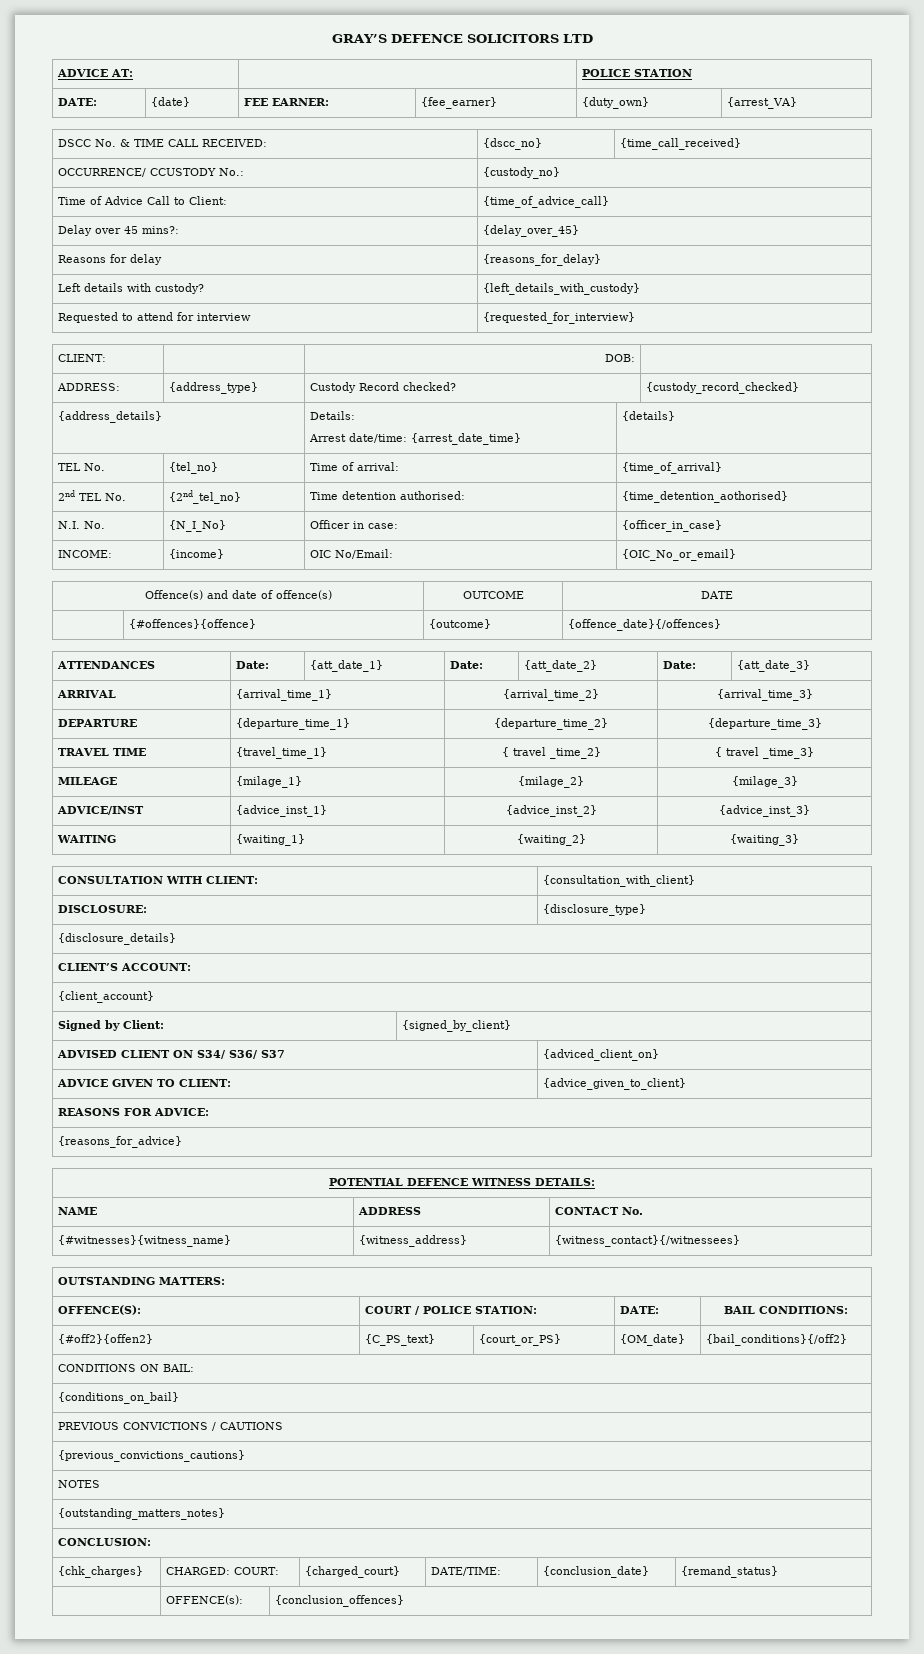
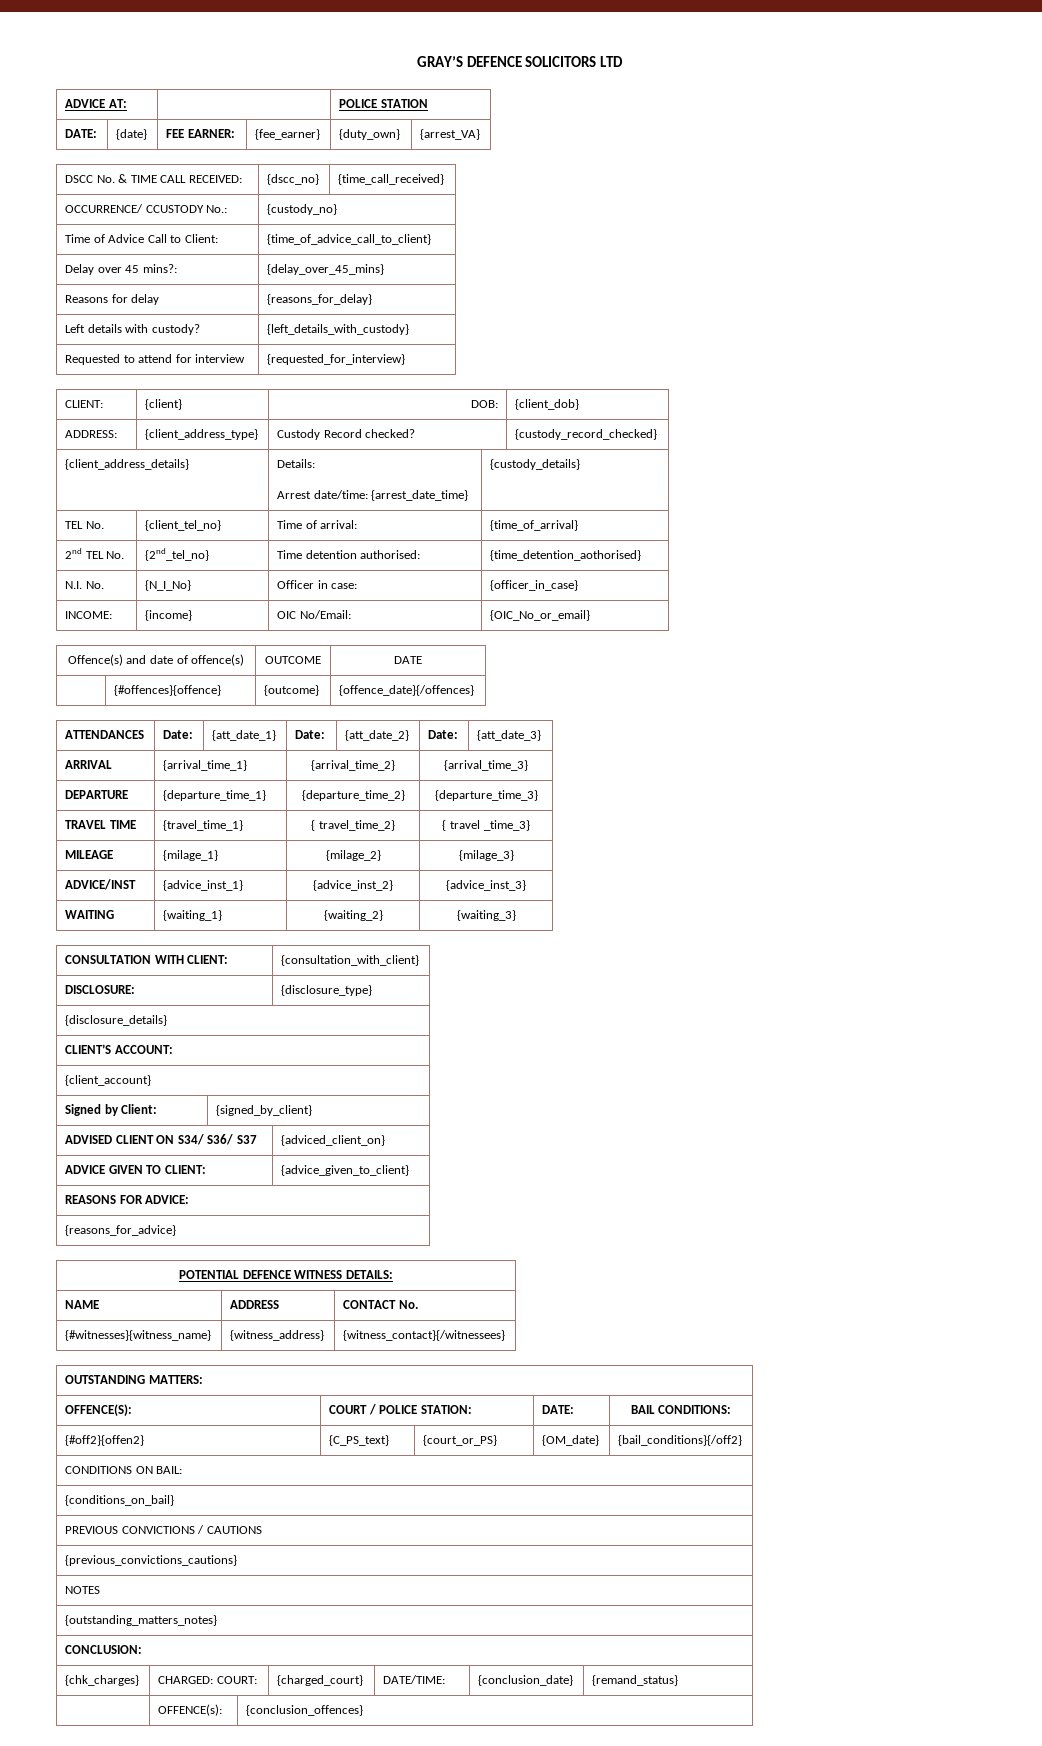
- Time of Advice Call to Client: | {time_of_advice_call}
+ Time of Advice Call to Client: | {time_of_advice_call_to_client}
- Delay over 45 mins?: | {delay_over_45}
+ Delay over 45 mins?: | {delay_over_45_mins}
- CLIENT: | | DOB: |
+ CLIENT: | {client} | DOB: | {client_dob}
- ADDRESS: | {address_type} | Custody Record checked? | {custody_record_checked}
+ ADDRESS: | {client_address_type} | Custody Record checked? | {custody_record_checked}
- {address_details} | Details:
- Arrest date/time: {arrest_date_time} | {details}
- TEL No. | {tel_no} | Time of arrival: | {time_of_arrival}
+ {client_address_details} | Details:
+ Arrest date/time: {arrest_date_time} | {custody_details}
+ TEL No. | {client_tel_no} | Time of arrival: | {time_of_arrival}
- TRAVEL TIME | {travel_time_1} | { travel _time_2} | { travel _time_3}
+ TRAVEL TIME | {travel_time_1} | { travel_time_2} | { travel _time_3}

